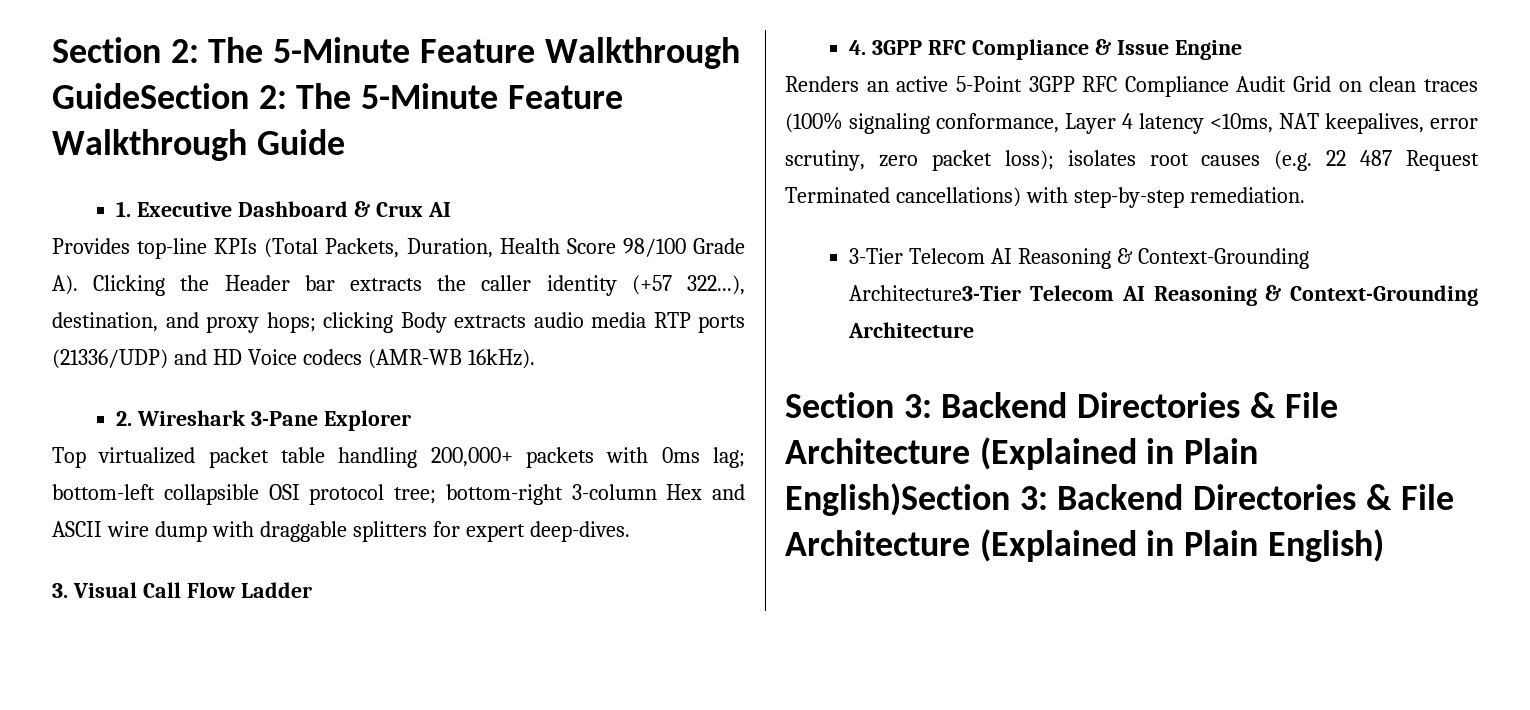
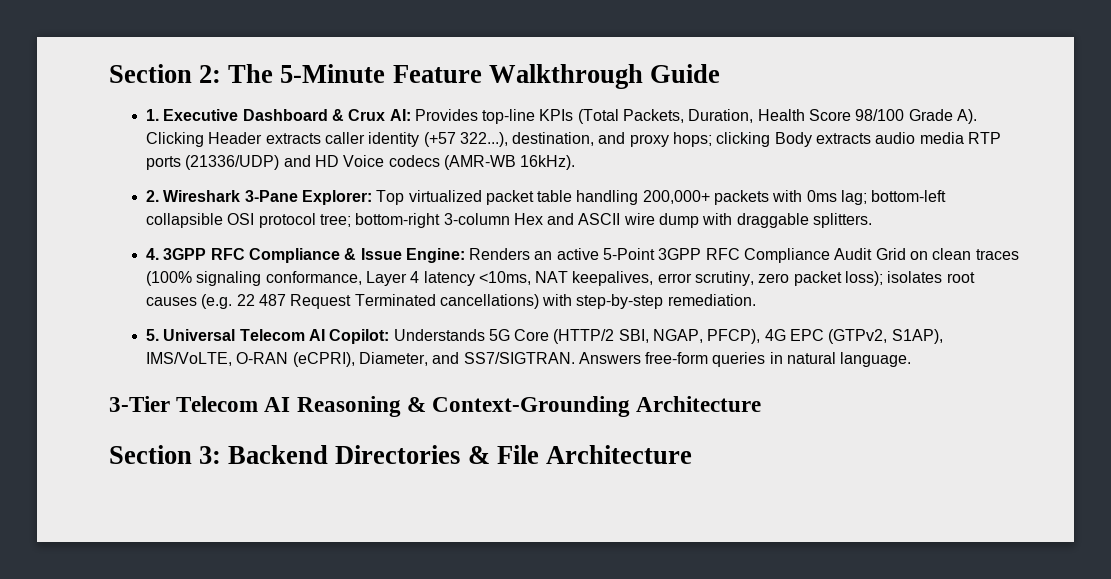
- Section 2: The 5-Minute Feature Walkthrough GuideSection 2: The 5-Minute Feature Walkthrough Guide
+ Section 2: The 5-Minute Feature Walkthrough Guide
- 1. Executive Dashboard & Crux AI
- Provides top-line KPIs (Total Packets, Duration, Health Score 98/100 Grade A). Clicking the Header bar extracts the caller identity (+57 322...), destination, and proxy hops; clicking Body extracts audio media RTP ports (21336/UDP) and HD Voice codecs (AMR-WB 16kHz).
+ 1. Executive Dashboard & Crux AI: Provides top-line KPIs (Total Packets, Duration, Health Score 98/100 Grade A). Clicking Header extracts caller identity (+57 322...), destination, and proxy hops; clicking Body extracts audio media RTP ports (21336/UDP) and HD Voice codecs (AMR-WB 16kHz).
- 2. Wireshark 3-Pane Explorer
- Top virtualized packet table handling 200,000+ packets with 0ms lag; bottom-left collapsible OSI protocol tree; bottom-right 3-column Hex and ASCII wire dump with draggable splitters for expert deep-dives.
- 3. Visual Call Flow Ladder
+ 2. Wireshark 3-Pane Explorer: Top virtualized packet table handling 200,000+ packets with 0ms lag; bottom-left collapsible OSI protocol tree; bottom-right 3-column Hex and ASCII wire dump with draggable splitters.
- 4. 3GPP RFC Compliance & Issue Engine
- Renders an active 5-Point 3GPP RFC Compliance Audit Grid on clean traces (100% signaling conformance, Layer 4 latency <10ms, NAT keepalives, error scrutiny, zero packet loss); isolates root causes (e.g. 22 487 Request Terminated cancellations) with step-by-step remediation.
+ 4. 3GPP RFC Compliance & Issue Engine: Renders an active 5-Point 3GPP RFC Compliance Audit Grid on clean traces (100% signaling conformance, Layer 4 latency <10ms, NAT keepalives, error scrutiny, zero packet loss); isolates root causes (e.g. 22 487 Request Terminated cancellations) with step-by-step remediation.
- 3-Tier Telecom AI Reasoning & Context-Grounding Architecture3-Tier Telecom AI Reasoning & Context-Grounding Architecture
+ 5. Universal Telecom AI Copilot: Understands 5G Core (HTTP/2 SBI, NGAP, PFCP), 4G EPC (GTPv2, S1AP), IMS/VoLTE, O-RAN (eCPRI), Diameter, and SS7/SIGTRAN. Answers free-form queries in natural language.
+ 3-Tier Telecom AI Reasoning & Context-Grounding Architecture
- Section 3: Backend Directories & File Architecture (Explained in Plain English)Section 3: Backend Directories & File Architecture (Explained in Plain English)
+ Section 3: Backend Directories & File Architecture

